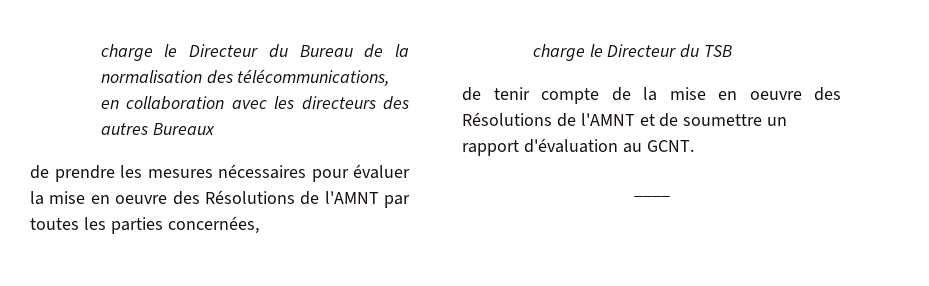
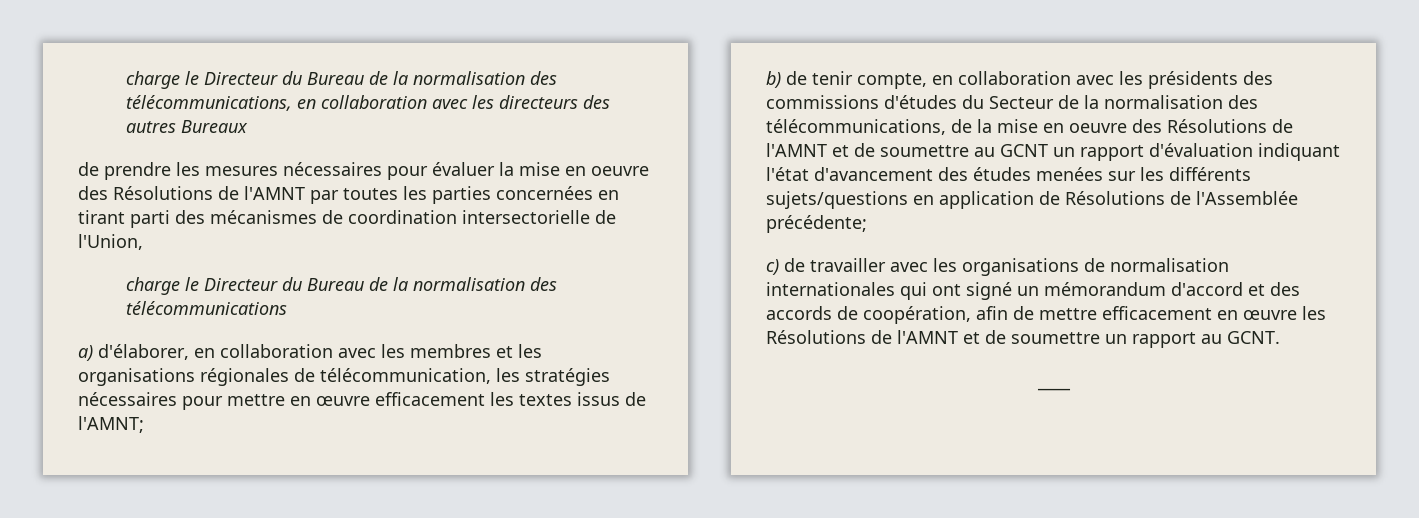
- de prendre les mesures nécessaires pour évaluer la mise en oeuvre des Résolutions de l'AMNT par toutes les parties concernées,
- charge le Directeur du TSB
- de tenir compte de la mise en oeuvre des Résolutions de l'AMNT et de soumettre un rapport d'évaluation au GCNT.
+ de prendre les mesures nécessaires pour évaluer la mise en oeuvre des Résolutions de l'AMNT par toutes les parties concernées en tirant parti des mécanismes de coordination intersectorielle de l'Union,
+ charge le Directeur du Bureau de la normalisation des télécommunications
+ a) d'élaborer, en collaboration avec les membres et les organisations régionales de télécommunication, les stratégies nécessaires pour mettre en œuvre efficacement les textes issus de l'AMNT;
+ b) de tenir compte, en collaboration avec les présidents des commissions d'études du Secteur de la normalisation des télécommunications, de la mise en oeuvre des Résolutions de l'AMNT et de soumettre au GCNT un rapport d'évaluation indiquant l'état d'avancement des études menées sur les différents sujets/questions en application de Résolutions de l'Assemblée précédente;
+ c) de travailler avec les organisations de normalisation internationales qui ont signé un mémorandum d'accord et des accords de coopération, afin de mettre efficacement en œuvre les Résolutions de l'AMNT et de soumettre un rapport au GCNT.

